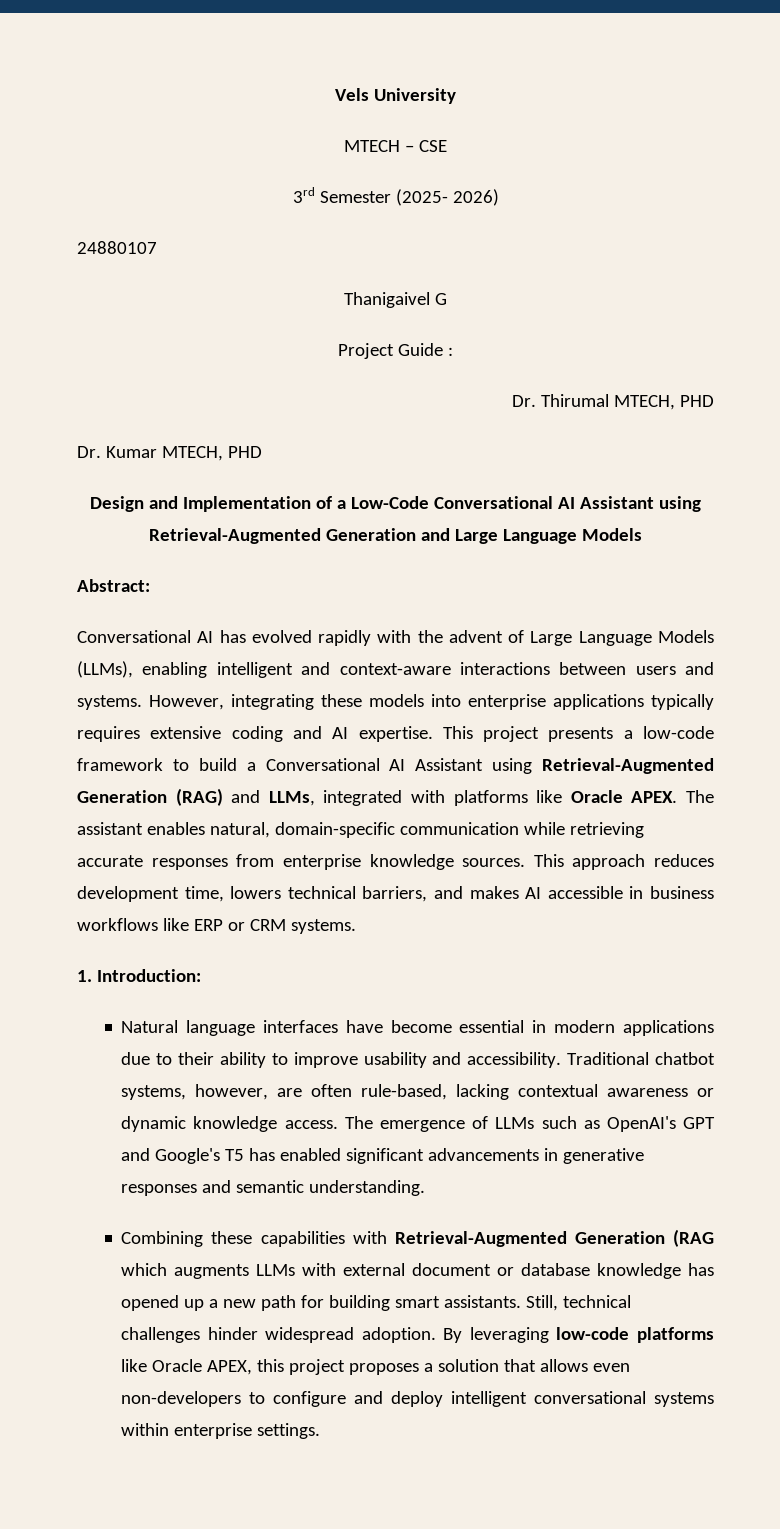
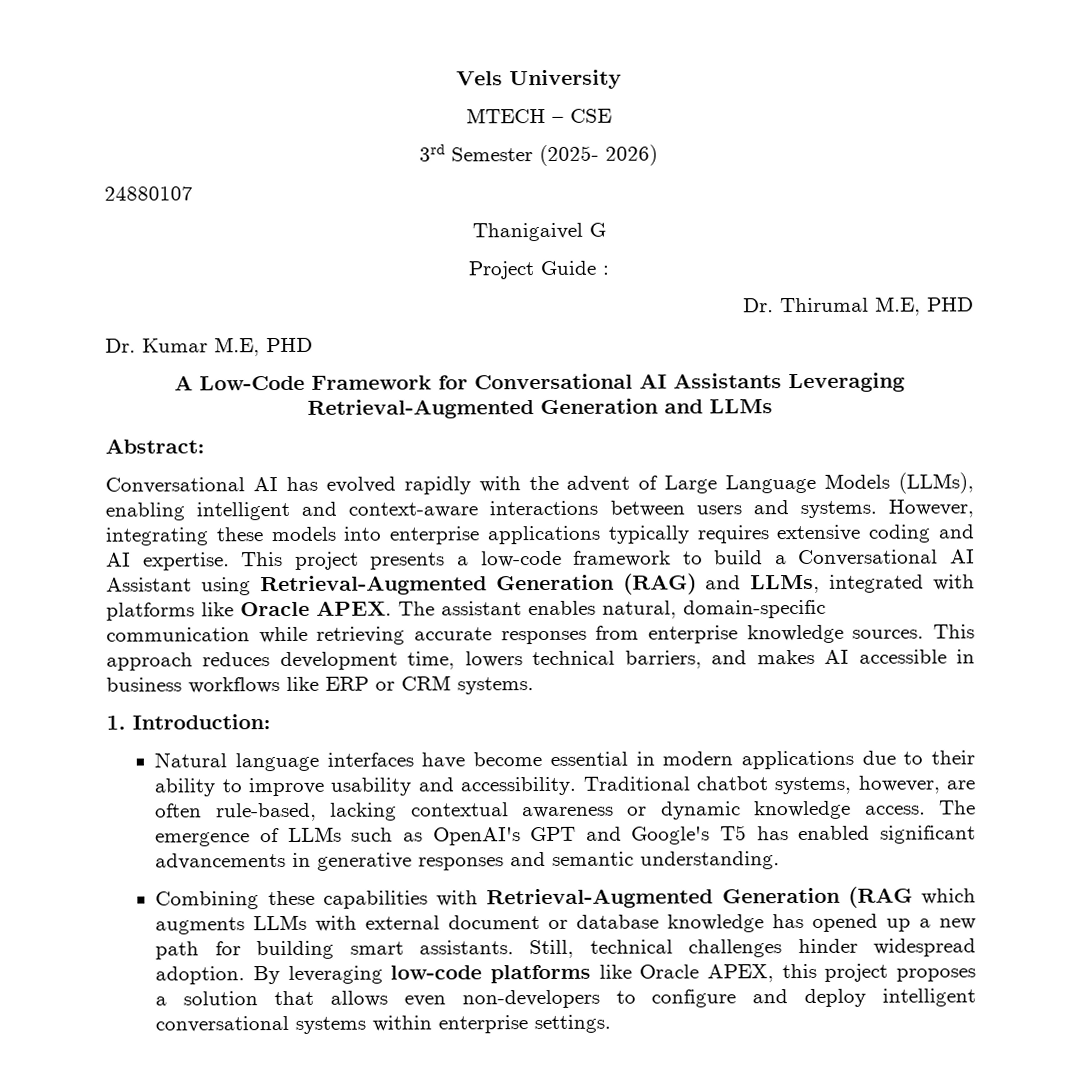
- Dr. Thirumal MTECH, PHD
+ Dr. Thirumal M.E, PHD
- Dr. Kumar MTECH, PHD
- Design and Implementation of a Low-Code Conversational AI Assistant using Retrieval-Augmented Generation and Large Language Models
+ Dr. Kumar M.E, PHD
+ A Low-Code Framework for Conversational AI Assistants Leveraging Retrieval-Augmented Generation and LLMs

